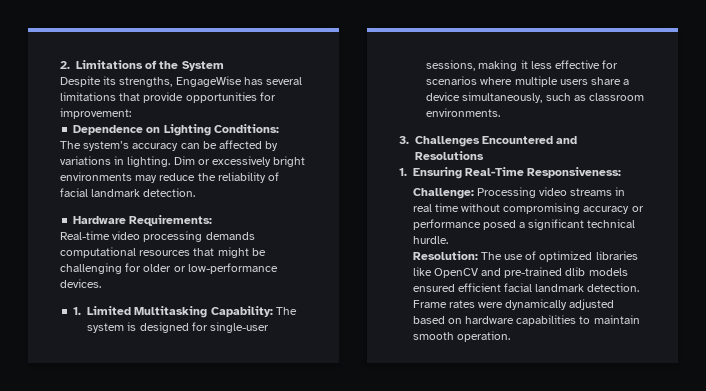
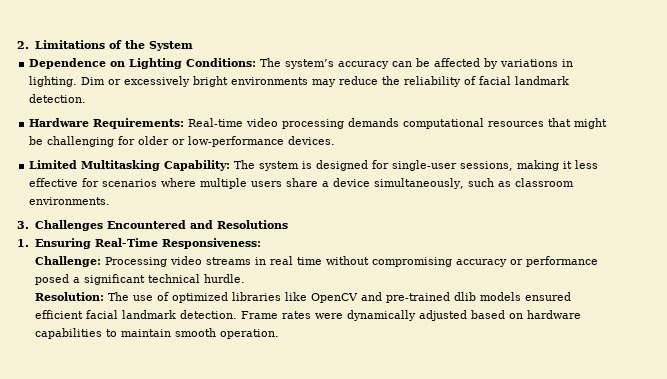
- Despite its strengths, EngageWise has several limitations that provide opportunities for improvement:
- Dependence on Lighting Conditions:
- The system’s accuracy can be affected by variations in lighting.
+ Dependence on Lighting Conditions: The system’s accuracy can be affected by variations in lighting.
- Hardware Requirements:
- Real-time video processing demands computational resources that might be challenging for older or low-performance devices.
+ Hardware Requirements: Real-time video processing demands computational resources that might be challenging for older or low-performance devices.
- 1. Limited Multitasking Capability: The system is designed for single-user sessions, making it less effective for scenarios where multiple users share a device simultaneously, such as classroom environments.
+ Limited Multitasking Capability: The system is designed for single-user sessions, making it less effective for scenarios where multiple users share a device simultaneously, such as classroom environments.

